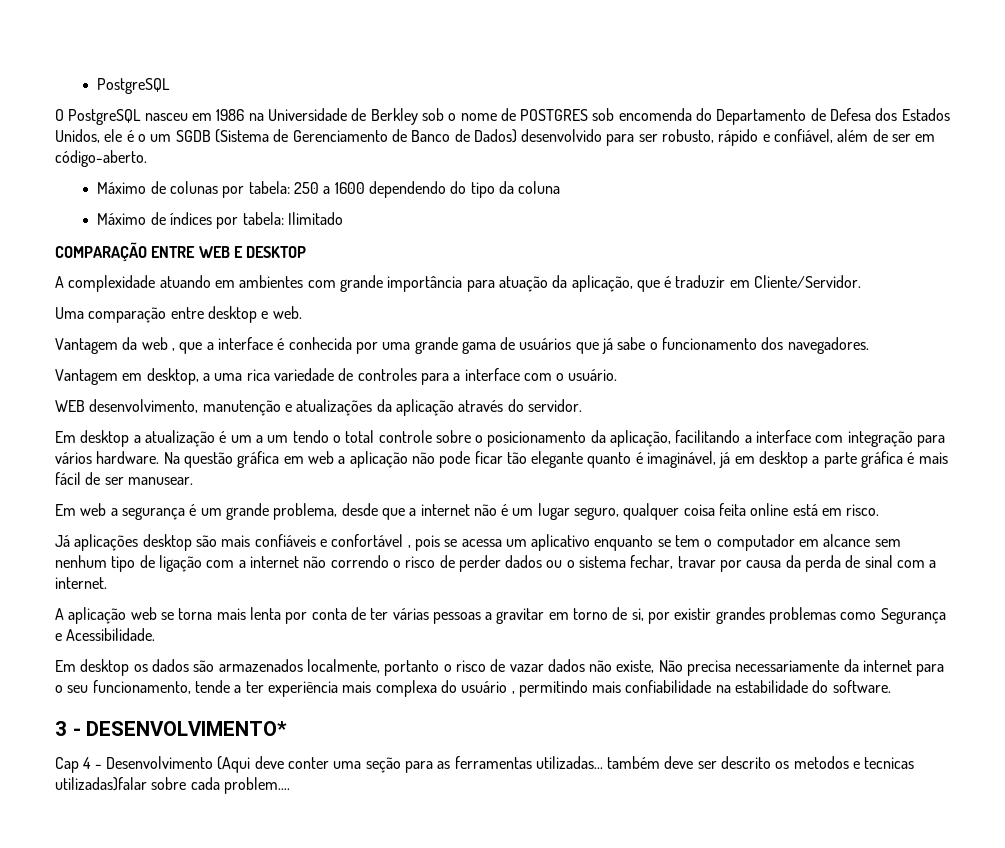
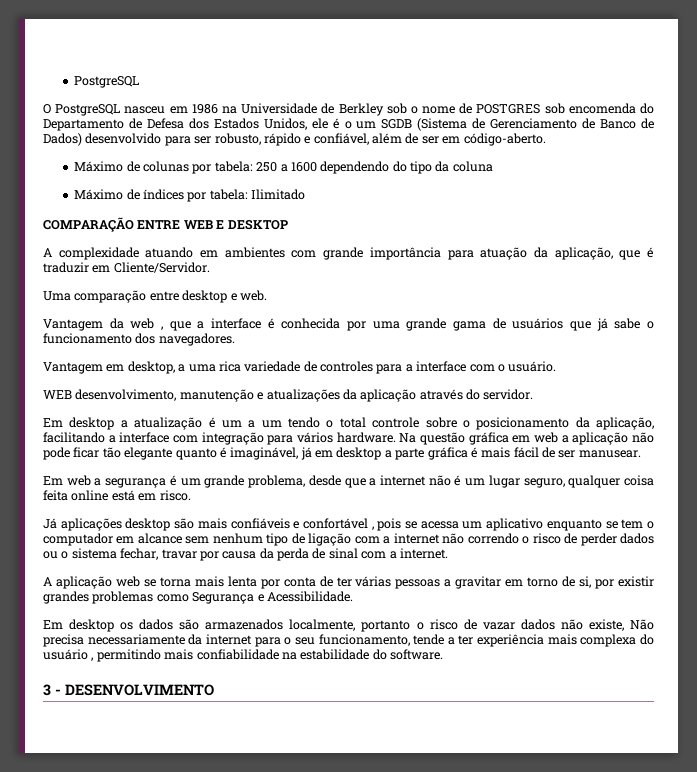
- 3 - DESENVOLVIMENTO*
- Cap 4 - Desenvolvimento (Aqui deve conter uma seção para as ferramentas utilizadas... também deve ser descrito os metodos e tecnicas utilizadas)falar sobre cada problem….
+ 3 - DESENVOLVIMENTO

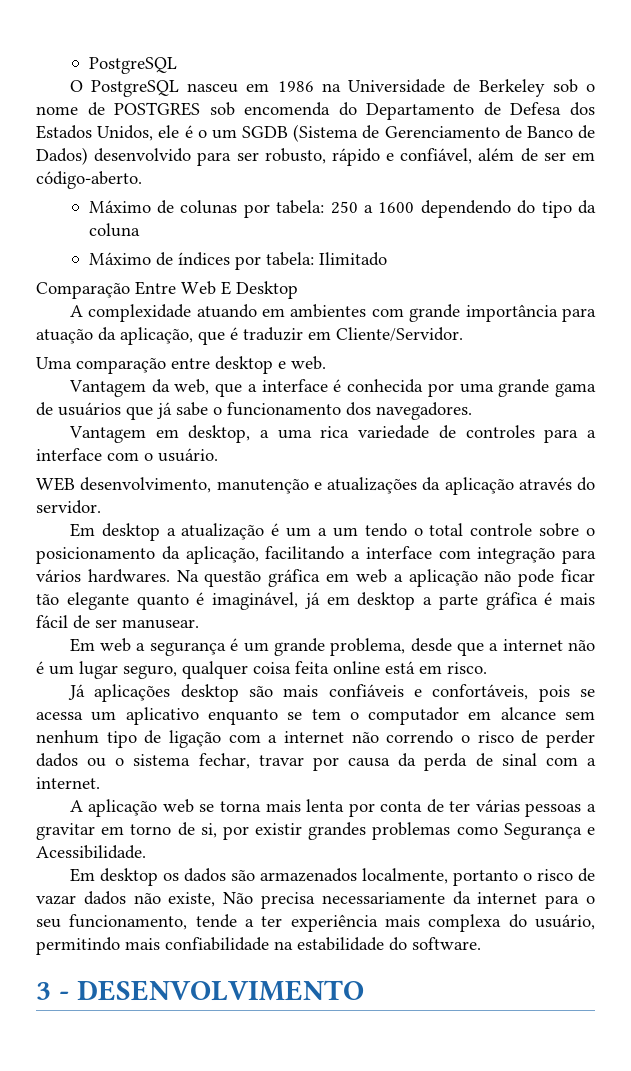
- O PostgreSQL nasceu em 1986 na Universidade de Berkley sob o nome de POSTGRES sob encomenda do Departamento de Defesa dos Estados Unidos, ele é o um SGDB (Sistema de Gerenciamento de Banco de Dados) desenvolvido para ser robusto, rápido e confiável, além de ser em código-aberto.
+ O PostgreSQL nasceu em 1986 na Universidade de Berkeley sob o nome de POSTGRES sob encomenda do Departamento de Defesa dos Estados Unidos, ele é o um SGDB (Sistema de Gerenciamento de Banco de Dados) desenvolvido para ser robusto, rápido e confiável, além de ser em código-aberto.
- COMPARAÇÃO ENTRE WEB E DESKTOP
+ Comparação Entre Web E Desktop
- Vantagem da web , que a interface é conhecida por uma grande gama de usuários que já sabe o funcionamento dos navegadores.
+ Vantagem da web, que a interface é conhecida por uma grande gama de usuários que já sabe o funcionamento dos navegadores.
- Em desktop a atualização é um a um tendo o total controle sobre o posicionamento da aplicação, facilitando a interface com integração para vários hardware.
+ Em desktop a atualização é um a um tendo o total controle sobre o posicionamento da aplicação, facilitando a interface com integração para vários hardwares.
- Já aplicações desktop são mais confiáveis e confortável , pois se acessa um aplicativo enquanto se tem o computador em alcance sem nenhum tipo de ligação com a internet não correndo o risco de perder dados ou o sistema fechar, travar por causa da perda de sinal com a internet.
+ Já aplicações desktop são mais confiáveis e confortáveis, pois se acessa um aplicativo enquanto se tem o computador em alcance sem nenhum tipo de ligação com a internet não correndo o risco de perder dados ou o sistema fechar, travar por causa da perda de sinal com a internet.
- Em desktop os dados são armazenados localmente, portanto o risco de vazar dados não existe, Não precisa necessariamente da internet para o seu funcionamento, tende a ter experiência mais complexa do usuário , permitindo mais confiabilidade na estabilidade do software.
+ Em desktop os dados são armazenados localmente, portanto o risco de vazar dados não existe, Não precisa necessariamente da internet para o seu funcionamento, tende a ter experiência mais complexa do usuário, permitindo mais confiabilidade na estabilidade do software.

